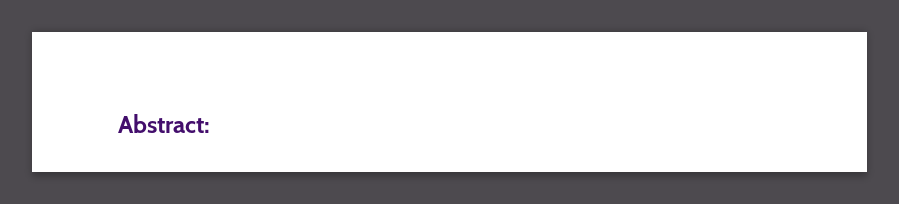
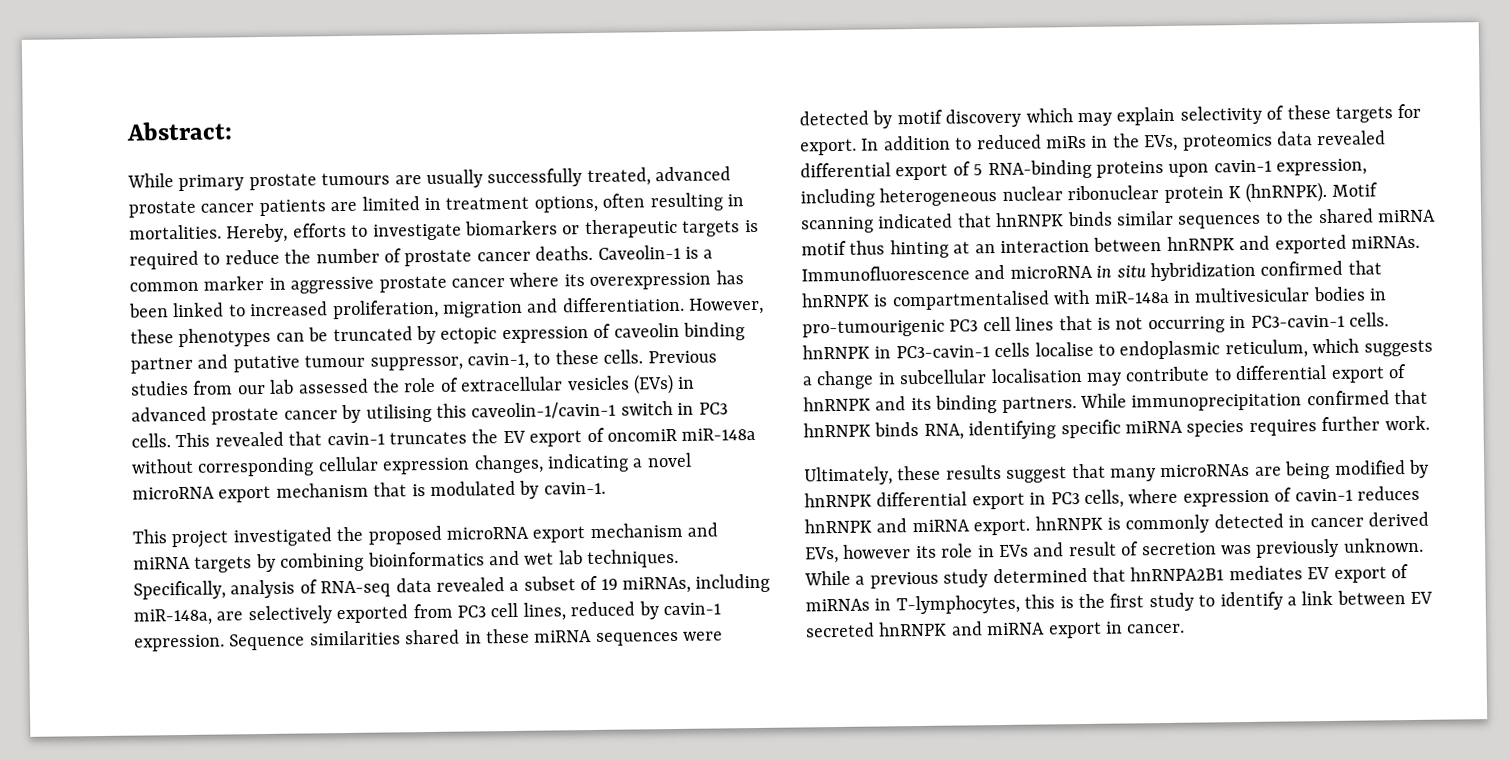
+ While primary prostate tumours are usually successfully treated, advanced prostate cancer patients are limited in treatment options, often resulting in mortalities. Hereby, efforts to investigate biomarkers or therapeutic targets is required to reduce the number of prostate cancer deaths. Caveolin-1 is a common marker in aggressive prostate cancer where its overexpression has been linked to increased proliferation, migration and differentiation. However, these phenotypes can be truncated by ectopic expression of caveolin binding partner and putative tumour suppressor, cavin-1, to these cells. Previous studies from our lab assessed the role of extracellular vesicles (EVs) in advanced prostate cancer by utilising this caveolin-1/cavin-1 switch in PC3 cells. This revealed that cavin-1 truncates the EV export of oncomiR miR-148a without corresponding cellular expression changes, indicating a novel microRNA export mechanism that is modulated by cavin-1.
+ This project investigated the proposed microRNA export mechanism and miRNA targets by combining bioinformatics and wet lab techniques. Specifically, analysis of RNA-seq data revealed a subset of 19 miRNAs, including miR-148a, are selectively exported from PC3 cell lines, reduced by cavin-1 expression. Sequence similarities shared in these miRNA sequences were detected by motif discovery which may explain selectivity of these targets for export. In addition to reduced miRs in the EVs, proteomics data revealed differential export of 5 RNA-binding proteins upon cavin-1 expression, including heterogeneous nuclear ribonuclear protein K (hnRNPK). Motif scanning indicated that hnRNPK binds similar sequences to the shared miRNA motif thus hinting at an interaction between hnRNPK and exported miRNAs. Immunofluorescence and microRNA in situ hybridization confirmed that hnRNPK is compartmentalised with miR-148a in multivesicular bodies in pro-tumourigenic PC3 cell lines that is not occurring in PC3-cavin-1 cells. hnRNPK in PC3-cavin-1 cells localise to endoplasmic reticulum, which suggests a change in subcellular localisation may contribute to differential export of hnRNPK and its binding partners. While immunoprecipitation confirmed that hnRNPK binds RNA, identifying specific miRNA species requires further work.
+ Ultimately, these results suggest that many microRNAs are being modified by hnRNPK differential export in PC3 cells, where expression of cavin-1 reduces hnRNPK and miRNA export. hnRNPK is commonly detected in cancer derived EVs, however its role in EVs and result of secretion was previously unknown. While a previous study determined that hnRNPA2B1 mediates EV export of miRNAs in T-lymphocytes, this is the first study to identify a link between EV secreted hnRNPK and miRNA export in cancer.

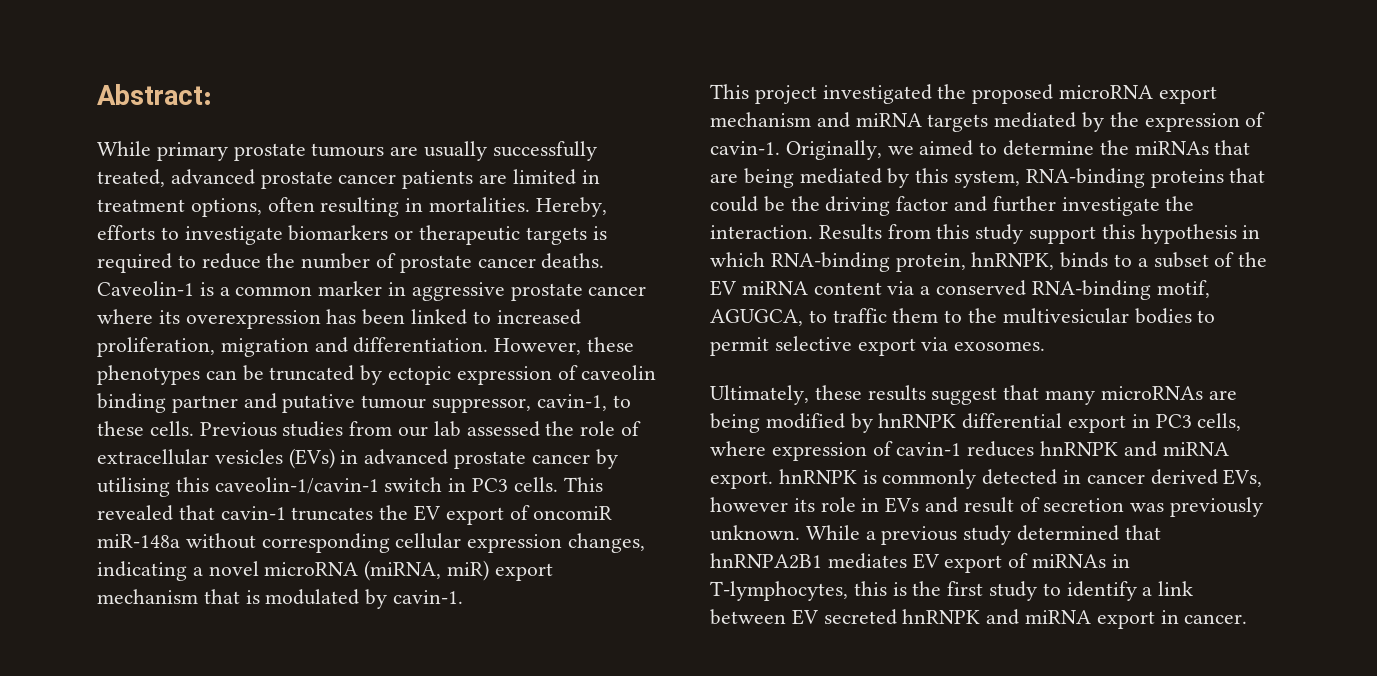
- This revealed that cavin-1 truncates the EV export of oncomiR miR-148a without corresponding cellular expression changes, indicating a novel microRNA export mechanism that is modulated by cavin-1.
+ This revealed that cavin-1 truncates the EV export of oncomiR miR-148a without corresponding cellular expression changes, indicating a novel microRNA (miRNA, miR) export mechanism that is modulated by cavin-1.
- This project investigated the proposed microRNA export mechanism and miRNA targets by combining bioinformatics and wet lab techniques. Specifically, analysis of RNA-seq data revealed a subset of 19 miRNAs, including miR-148a, are selectively exported from PC3 cell lines, reduced by cavin-1 expression. Sequence similarities shared in these miRNA sequences were detected by motif discovery which may explain selectivity of these targets for export. In addition to reduced miRs in the EVs, proteomics data revealed differential export of 5 RNA-binding proteins upon cavin-1 expression, including heterogeneous nuclear ribonuclear protein K (hnRNPK). Motif scanning indicated that hnRNPK binds similar sequences to the shared miRNA motif thus hinting at an interaction between hnRNPK and exported miRNAs. Immunofluorescence and microRNA in situ hybridization confirmed that hnRNPK is compartmentalised with miR-148a in multivesicular bodies in pro-tumourigenic PC3 cell lines that is not occurring in PC3-cavin-1 cells. hnRNPK in PC3-cavin-1 cells localise to endoplasmic reticulum, which suggests a change in subcellular localisation may contribute to differential export of hnRNPK and its binding partners. While immunoprecipitation confirmed that hnRNPK binds RNA, identifying specific miRNA species requires further work.
+ This project investigated the proposed microRNA export mechanism and miRNA targets mediated by the expression of cavin-1. Originally, we aimed to determine the miRNAs that are being mediated by this system, RNA-binding proteins that could be the driving factor and further investigate the interaction. Results from this study support this hypothesis in which RNA-binding protein, hnRNPK, binds to a subset of the EV miRNA content via a conserved RNA-binding motif, AGUGCA, to traffic them to the multivesicular bodies to permit selective export via exosomes.

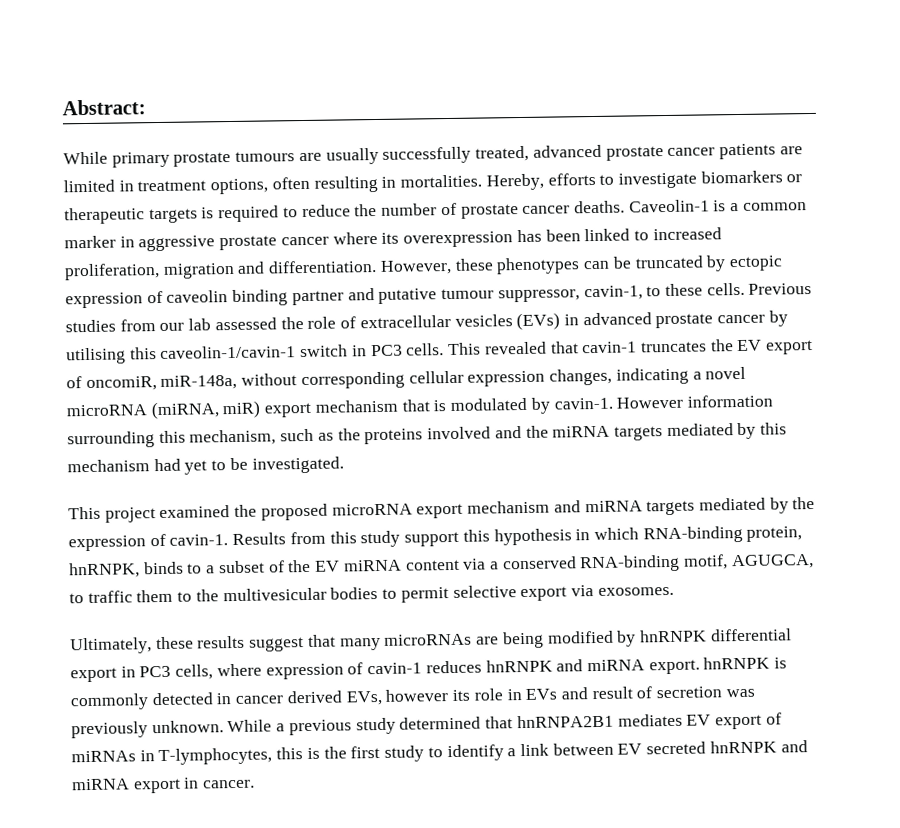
- This revealed that cavin-1 truncates the EV export of oncomiR miR-148a without corresponding cellular expression changes, indicating a novel microRNA (miRNA, miR) export mechanism that is modulated by cavin-1.
+ This revealed that cavin-1 truncates the EV export of oncomiR, miR-148a, without corresponding cellular expression changes, indicating a novel microRNA (miRNA, miR) export mechanism that is modulated by cavin-1. However information surrounding this mechanism, such as the proteins involved and the miRNA targets mediated by this mechanism had yet to be investigated.
- This project investigated the proposed microRNA export mechanism and miRNA targets mediated by the expression of cavin-1.
+ This project examined the proposed microRNA export mechanism and miRNA targets mediated by the expression of cavin-1.
- Originally, we aimed to determine the miRNAs that are being mediated by this system, RNA-binding proteins that could be the driving factor and further investigate the interaction.

